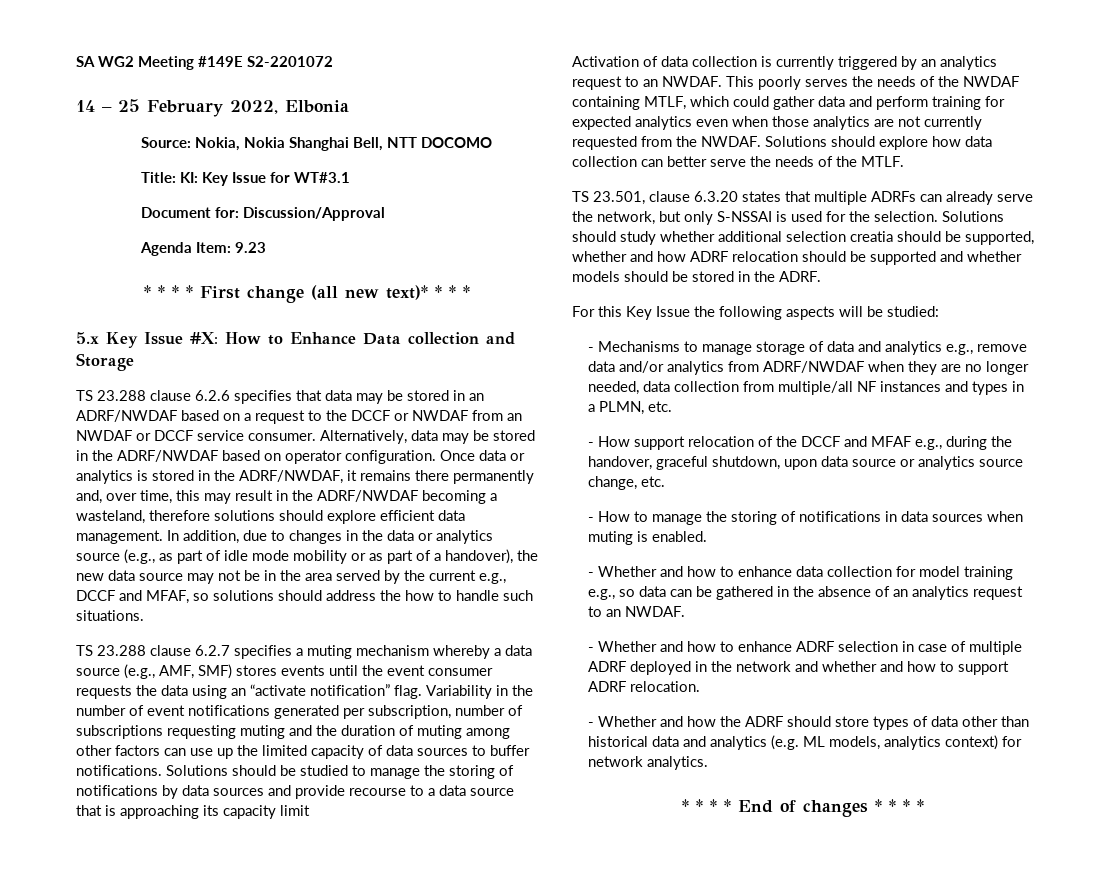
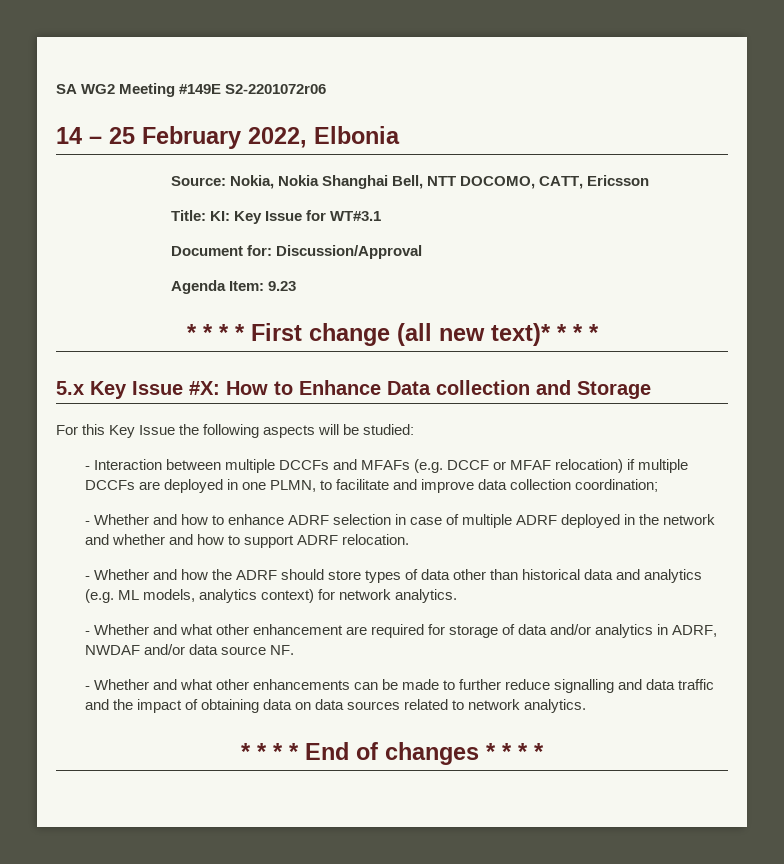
- SA WG2 Meeting #149E S2-2201072
+ SA WG2 Meeting #149E S2-2201072r06
- Source: Nokia, Nokia Shanghai Bell, NTT DOCOMO
+ Source: Nokia, Nokia Shanghai Bell, NTT DOCOMO, CATT, Ericsson
- TS 23.288 clause 6.2.6 specifies that data may be stored in an ADRF/NWDAF based on a request to the DCCF or NWDAF from an NWDAF or DCCF service consumer. Alternatively, data may be stored in the ADRF/NWDAF based on operator configuration. Once data or analytics is stored in the ADRF/NWDAF, it remains there permanently and, over time, this may result in the ADRF/NWDAF becoming a wasteland, therefore solutions should explore efficient data management. In addition, due to changes in the data or analytics source (e.g., as part of idle mode mobility or as part of a handover), the new data source may not be in the area served by the current e.g., DCCF and MFAF, so solutions should address the how to handle such situations.
- TS 23.288 clause 6.2.7 specifies a muting mechanism whereby a data source (e.g., AMF, SMF) stores events until the event consumer requests the data using an “activate notification” flag. Variability in the number of event notifications generated per subscription, number of subscriptions requesting muting and the duration of muting among other factors can use up the limited capacity of data sources to buffer notifications. Solutions should be studied to manage the storing of notifications by data sources and provide recourse to a data source that is approaching its capacity limit
- Activation of data collection is currently triggered by an analytics request to an NWDAF. This poorly serves the needs of the NWDAF containing MTLF, which could gather data and perform training for expected analytics even when those analytics are not currently requested from the NWDAF. Solutions should explore how data collection can better serve the needs of the MTLF.
- TS 23.501, clause 6.3.20 states that multiple ADRFs can already serve the network, but only S-NSSAI is used for the selection. Solutions should study whether additional selection creatia should be supported, whether and how ADRF relocation should be supported and whether models should be stored in the ADRF.
- - Mechanisms to manage storage of data and analytics e.g., remove data and/or analytics from ADRF/NWDAF when they are no longer needed, data collection from multiple/all NF instances and types in a PLMN, etc.
- - How support relocation of the DCCF and MFAF e.g., during the handover, graceful shutdown, upon data source or analytics source change, etc.
- - How to manage the storing of notifications in data sources when muting is enabled.
- - Whether and how to enhance data collection for model training e.g., so data can be gathered in the absence of an analytics request to an NWDAF.
+ - Interaction between multiple DCCFs and MFAFs (e.g. DCCF or MFAF relocation) if multiple DCCFs are deployed in one PLMN, to facilitate and improve data collection coordination;
+ - Whether and what other enhancement are required for storage of data and/or analytics in ADRF, NWDAF and/or data source NF.
+ - Whether and what other enhancements can be made to further reduce signalling and data traffic and the impact of obtaining data on data sources related to network analytics.

